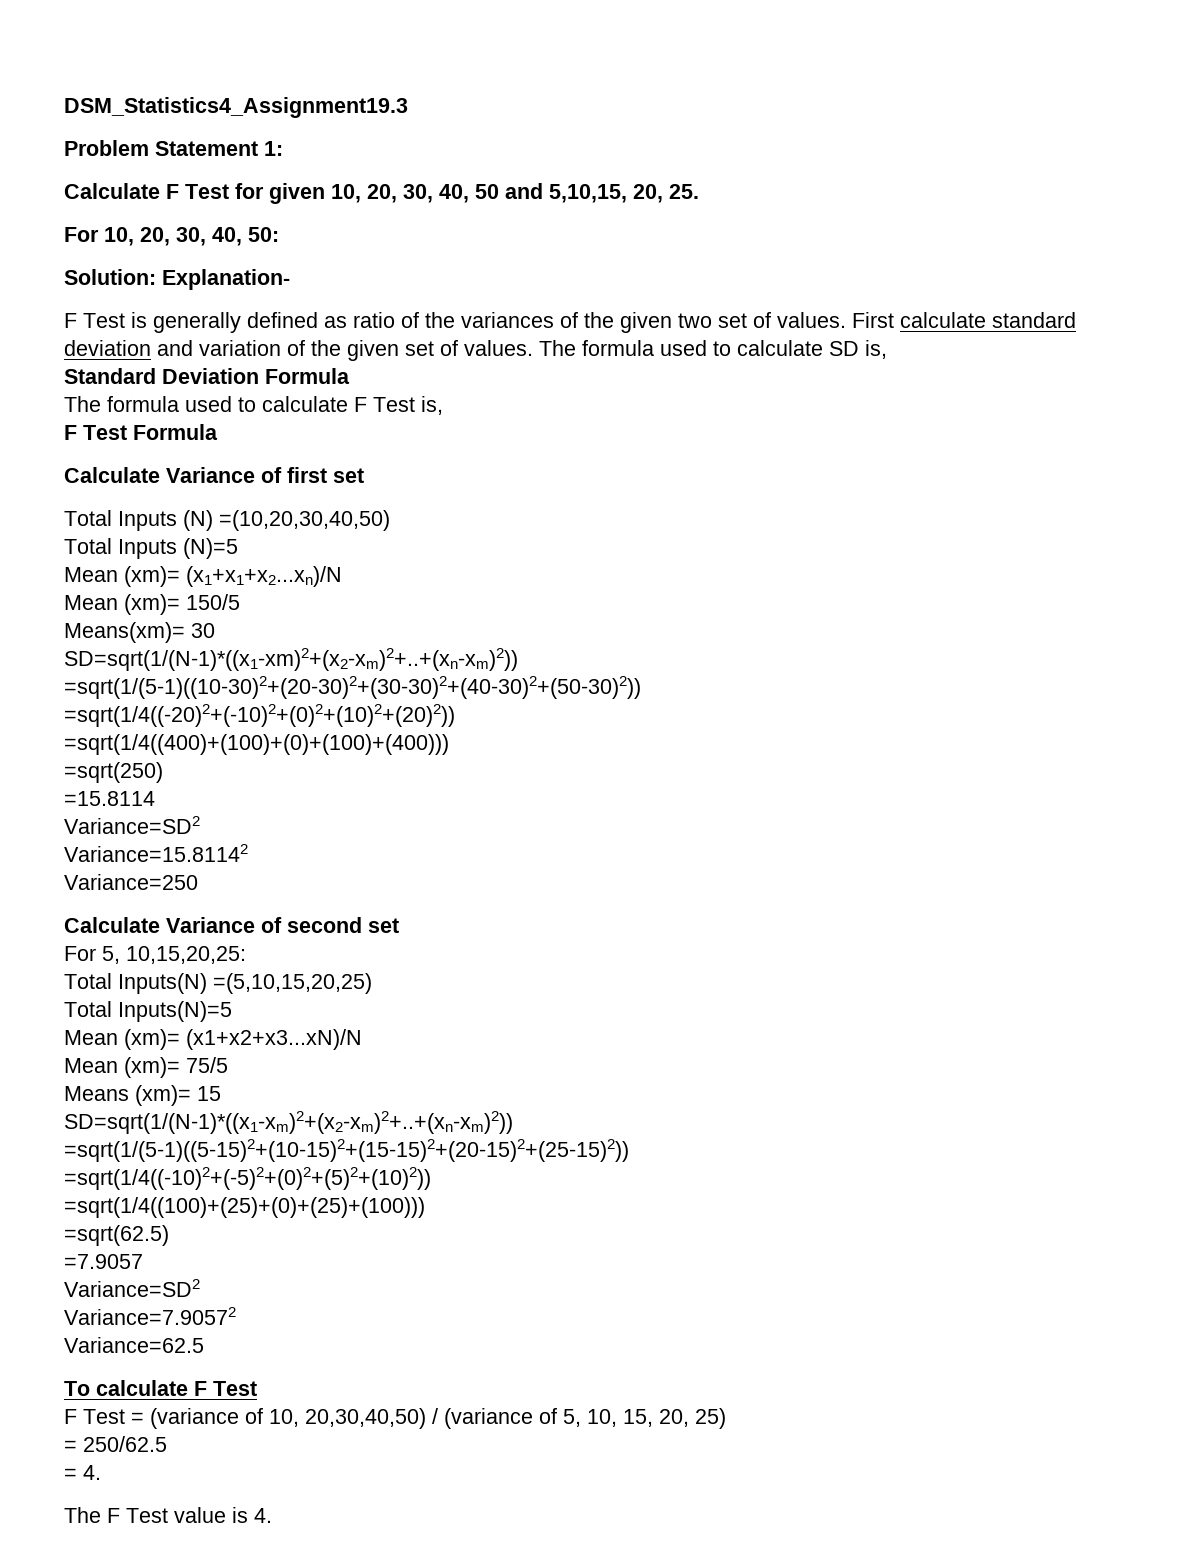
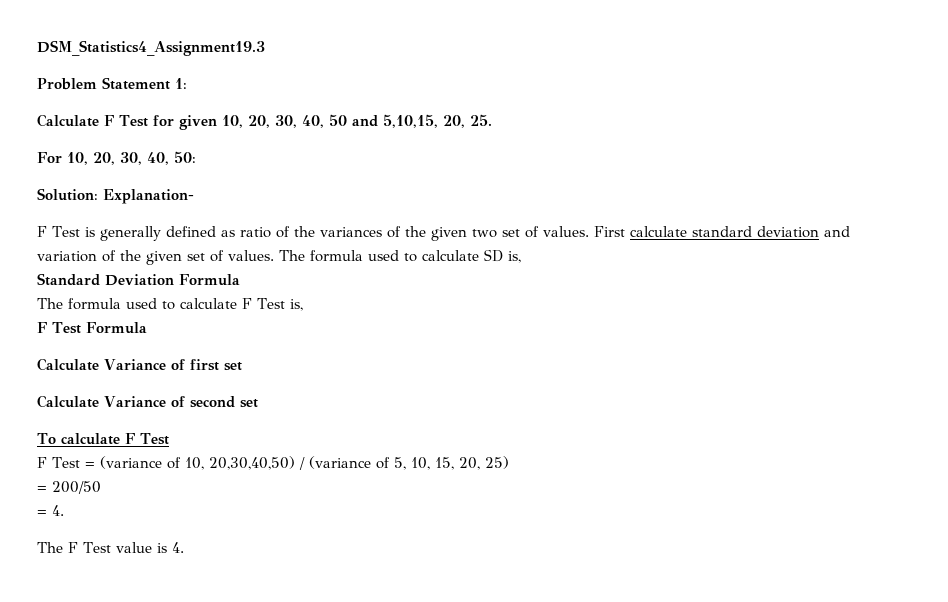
- Total Inputs (N) =(10,20,30,40,50)
- Total Inputs (N)=5
- Mean (xm)= (x1+x1+x2...xn)/N
- Mean (xm)= 150/5
- Means(xm)= 30
- SD=sqrt(1/(N-1)*((x1-xm)2+(x2-xm)2+..+(xn-xm)2))
- =sqrt(1/(5-1)((10-30)2+(20-30)2+(30-30)2+(40-30)2+(50-30)2))
- =sqrt(1/4((-20)2+(-10)2+(0)2+(10)2+(20)2))
- =sqrt(1/4((400)+(100)+(0)+(100)+(400)))
- =sqrt(250)
- =15.8114
- Variance=SD2
- Variance=15.81142
- Variance=250
- For 5, 10,15,20,25:
- Total Inputs(N) =(5,10,15,20,25)
- Total Inputs(N)=5
- Mean (xm)= (x1+x2+x3...xN)/N
- Mean (xm)= 75/5
- Means (xm)= 15
- SD=sqrt(1/(N-1)*((x1-xm)2+(x2-xm)2+..+(xn-xm)2))
- =sqrt(1/(5-1)((5-15)2+(10-15)2+(15-15)2+(20-15)2+(25-15)2))
- =sqrt(1/4((-10)2+(-5)2+(0)2+(5)2+(10)2))
- =sqrt(1/4((100)+(25)+(0)+(25)+(100)))
- =sqrt(62.5)
- =7.9057
- Variance=SD2
- Variance=7.90572
- Variance=62.5
- = 250/62.5
+ = 200/50

